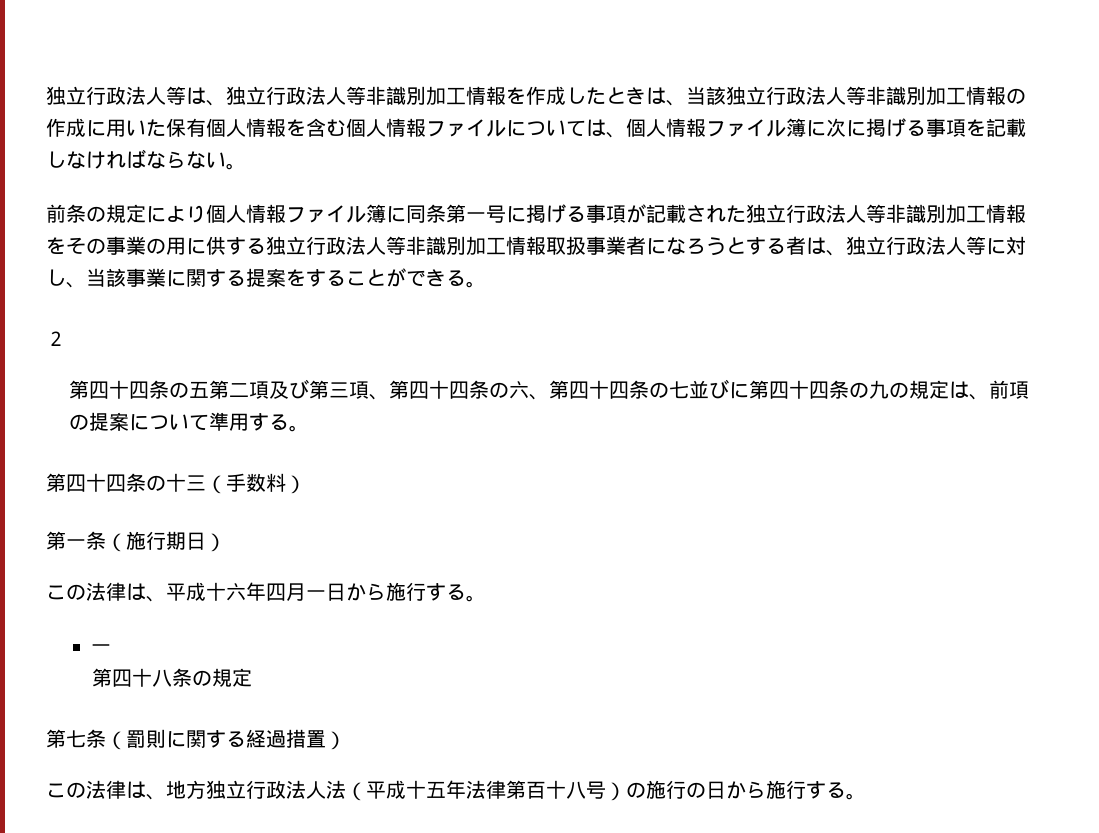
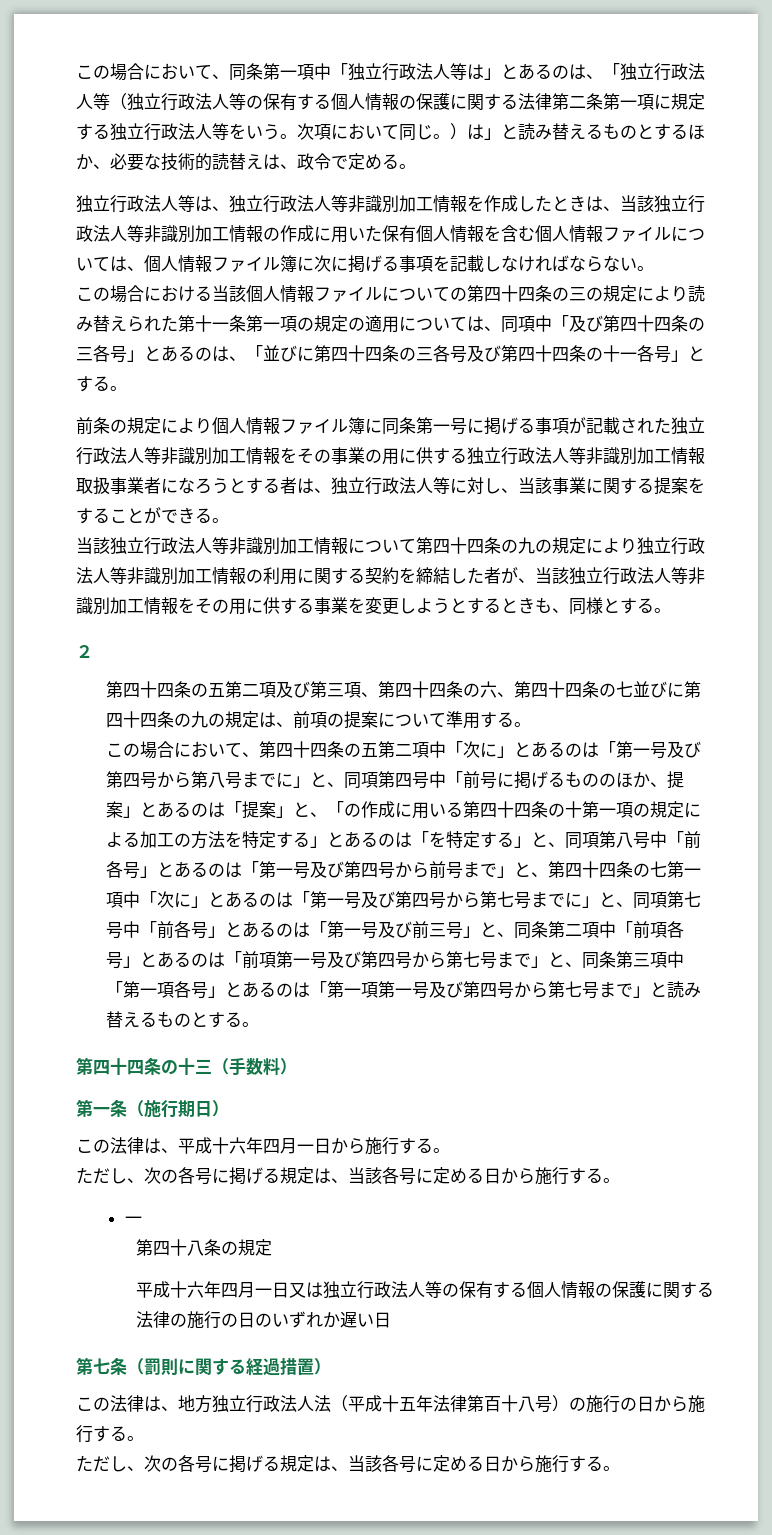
+ この場合において、同条第一項中「独立行政法人等は」とあるのは、「独立行政法人等（独立行政法人等の保有する個人情報の保護に関する法律第二条第一項に規定する独立行政法人等をいう。次項において同じ。）は」と読み替えるものとするほか、必要な技術的読替えは、政令で定める。
+ この場合における当該個人情報ファイルについての第四十四条の三の規定により読み替えられた第十一条第一項の規定の適用については、同項中「及び第四十四条の三各号」とあるのは、「並びに第四十四条の三各号及び第四十四条の十一各号」とする。
+ 当該独立行政法人等非識別加工情報について第四十四条の九の規定により独立行政法人等非識別加工情報の利用に関する契約を締結した者が、当該独立行政法人等非識別加工情報をその用に供する事業を変更しようとするときも、同様とする。
+ この場合において、第四十四条の五第二項中「次に」とあるのは「第一号及び第四号から第八号までに」と、同項第四号中「前号に掲げるもののほか、提案」とあるのは「提案」と、「の作成に用いる第四十四条の十第一項の規定による加工の方法を特定する」とあるのは「を特定する」と、同項第八号中「前各号」とあるのは「第一号及び第四号から前号まで」と、第四十四条の七第一項中「次に」とあるのは「第一号及び第四号から第七号までに」と、同項第七号中「前各号」とあるのは「第一号及び前三号」と、同条第二項中「前項各号」とあるのは「前項第一号及び第四号から第七号まで」と、同条第三項中「第一項各号」とあるのは「第一項第一号及び第四号から第七号まで」と読み替えるものとする。
  この法律は、平成十六年四月一日から施行する。
+ ただし、次の各号に掲げる規定は、当該各号に定める日から施行する。
+ 平成十六年四月一日又は独立行政法人等の保有する個人情報の保護に関する法律の施行の日のいずれか遅い日
  この法律は、地方独立行政法人法（平成十五年法律第百十八号）の施行の日から施行する。
+ ただし、次の各号に掲げる規定は、当該各号に定める日から施行する。

